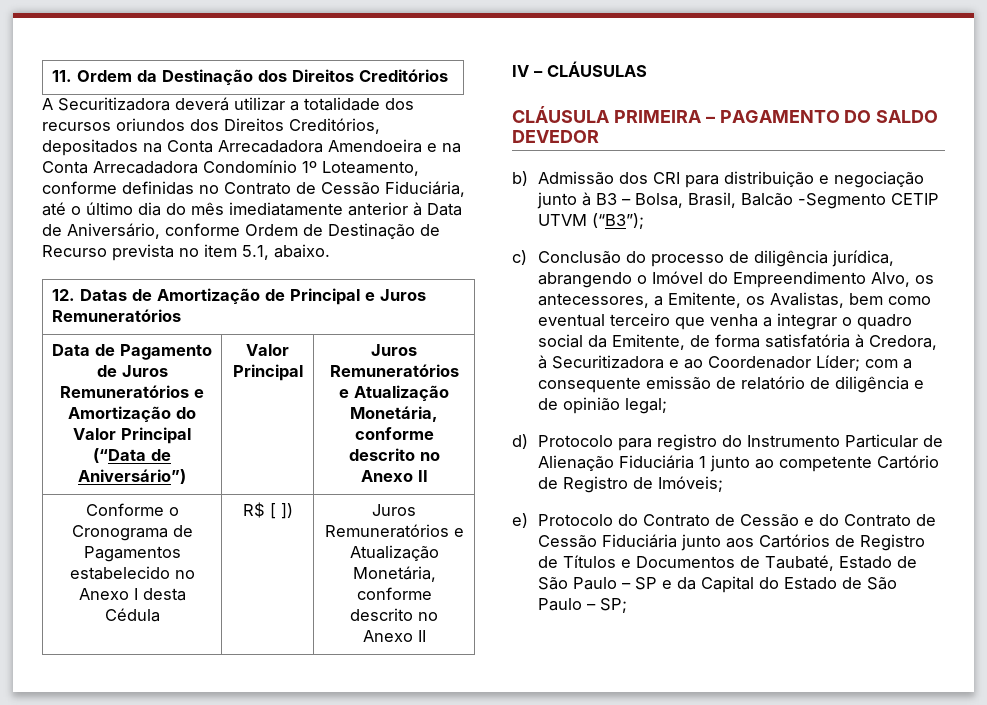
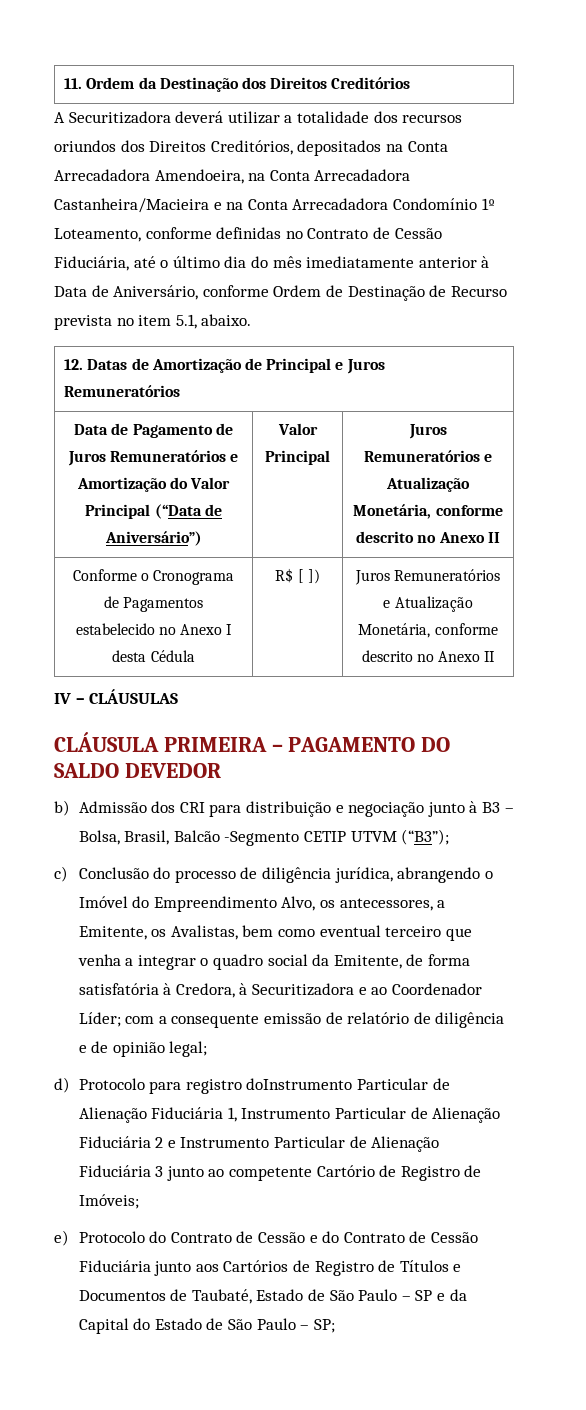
- A Securitizadora deverá utilizar a totalidade dos recursos oriundos dos Direitos Creditórios, depositados na Conta Arrecadadora Amendoeira e na Conta Arrecadadora Condomínio 1º Loteamento, conforme definidas no Contrato de Cessão Fiduciária, até o último dia do mês imediatamente anterior à Data de Aniversário, conforme Ordem de Destinação de Recurso prevista no item 5.1, abaixo.
+ A Securitizadora deverá utilizar a totalidade dos recursos oriundos dos Direitos Creditórios, depositados na Conta Arrecadadora Amendoeira, na Conta Arrecadadora Castanheira/Macieira e na Conta Arrecadadora Condomínio 1º Loteamento, conforme definidas no Contrato de Cessão Fiduciária, até o último dia do mês imediatamente anterior à Data de Aniversário, conforme Ordem de Destinação de Recurso prevista no item 5.1, abaixo.
- d) Protocolo para registro do Instrumento Particular de Alienação Fiduciária 1 junto ao competente Cartório de Registro de Imóveis;
+ d) Protocolo para registro doInstrumento Particular de Alienação Fiduciária 1, Instrumento Particular de Alienação Fiduciária 2 e Instrumento Particular de Alienação Fiduciária 3 junto ao competente Cartório de Registro de Imóveis;

